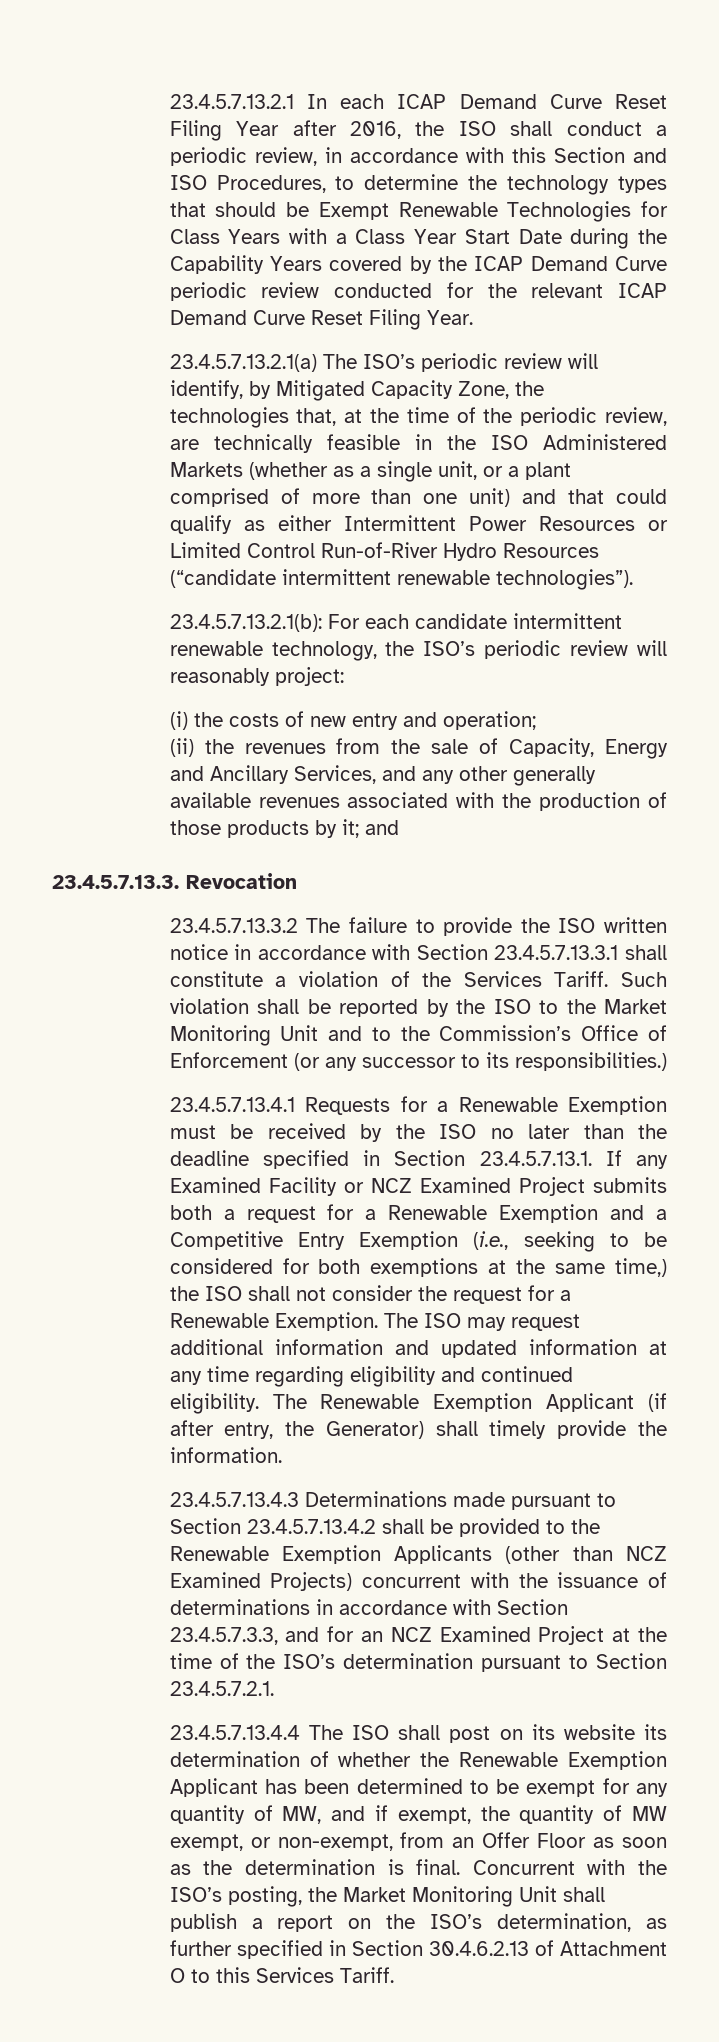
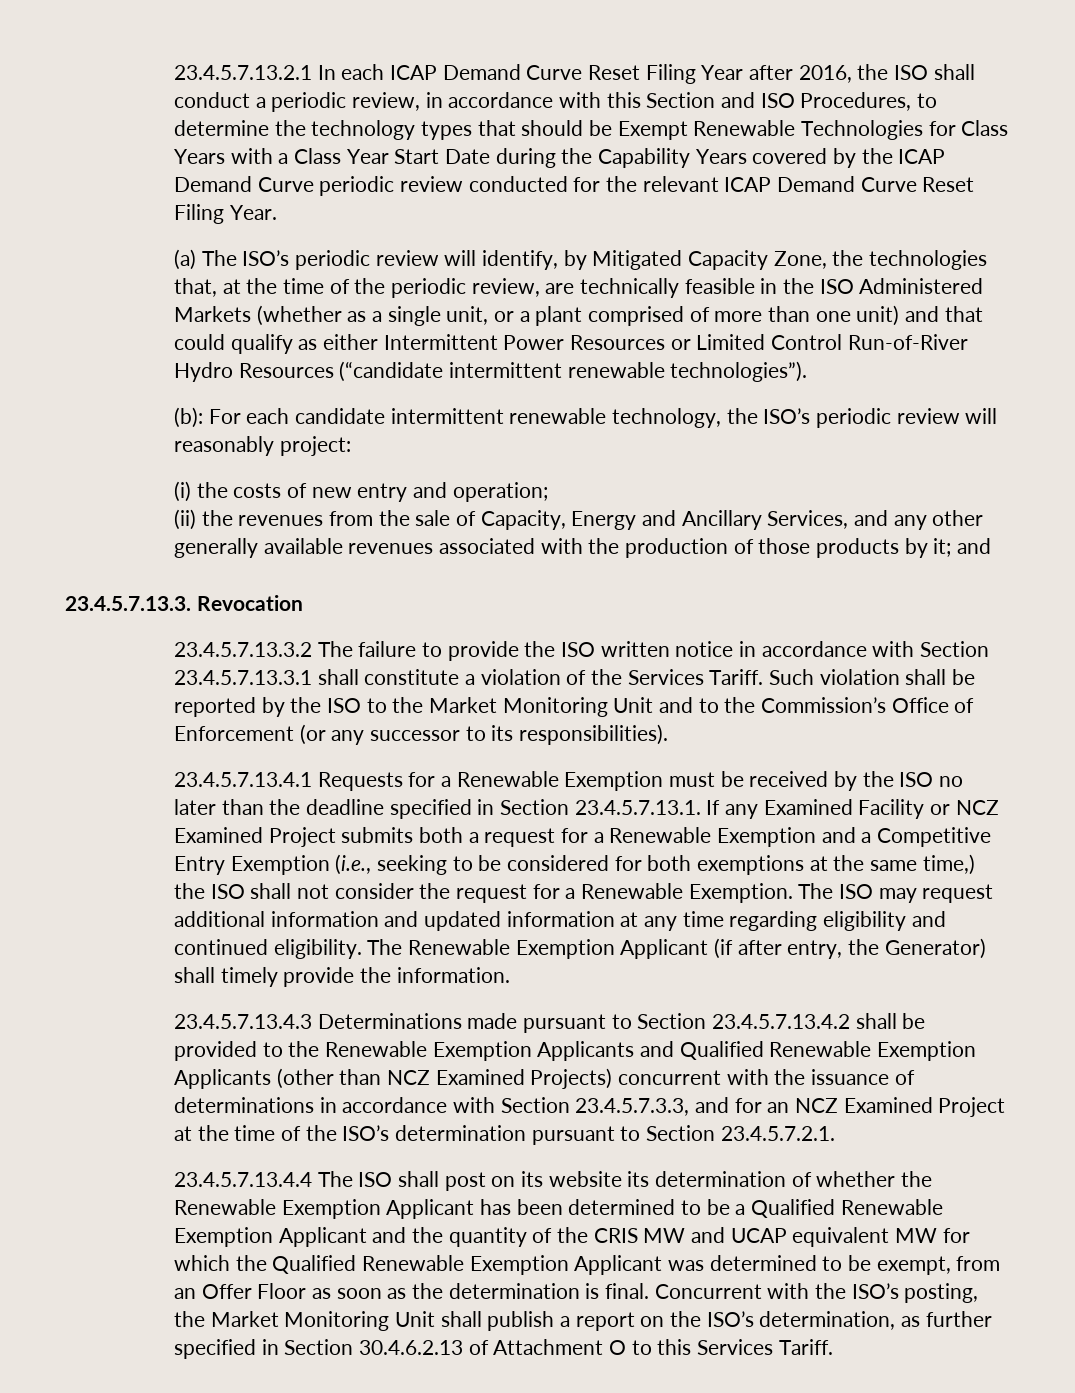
- 23.4.5.7.13.2.1(a) The ISO’s periodic review will identify, by Mitigated Capacity Zone, the technologies that, at the time of the periodic review, are technically feasible in the ISO Administered Markets (whether as a single unit, or a plant comprised of more than one unit) and that could qualify as either Intermittent Power Resources or Limited Control Run-of-River Hydro Resources (“candidate intermittent renewable technologies”).
+ (a) The ISO’s periodic review will identify, by Mitigated Capacity Zone, the technologies that, at the time of the periodic review, are technically feasible in the ISO Administered Markets (whether as a single unit, or a plant comprised of more than one unit) and that could qualify as either Intermittent Power Resources or Limited Control Run-of-River Hydro Resources (“candidate intermittent renewable technologies”).
- 23.4.5.7.13.2.1(b): For each candidate intermittent renewable technology, the ISO’s periodic review will reasonably project:
+ (b): For each candidate intermittent renewable technology, the ISO’s periodic review will reasonably project:
- Such violation shall be reported by the ISO to the Market Monitoring Unit and to the Commission’s Office of Enforcement (or any successor to its responsibilities.)
+ Such violation shall be reported by the ISO to the Market Monitoring Unit and to the Commission’s Office of Enforcement (or any successor to its responsibilities).
- 23.4.5.7.13.4.3 Determinations made pursuant to Section 23.4.5.7.13.4.2 shall be provided to the Renewable Exemption Applicants (other than NCZ Examined Projects) concurrent with the issuance of determinations in accordance with Section 23.4.5.7.3.3, and for an NCZ Examined Project at the time of the ISO’s determination pursuant to Section 23.4.5.7.2.1.
+ 23.4.5.7.13.4.3 Determinations made pursuant to Section 23.4.5.7.13.4.2 shall be provided to the Renewable Exemption Applicants and Qualified Renewable Exemption Applicants (other than NCZ Examined Projects) concurrent with the issuance of determinations in accordance with Section 23.4.5.7.3.3, and for an NCZ Examined Project at the time of the ISO’s determination pursuant to Section 23.4.5.7.2.1.
- 23.4.5.7.13.4.4 The ISO shall post on its website its determination of whether the Renewable Exemption Applicant has been determined to be exempt for any quantity of MW, and if exempt, the quantity of MW exempt, or non-exempt, from an Offer Floor as soon as the determination is final.
+ 23.4.5.7.13.4.4 The ISO shall post on its website its determination of whether the Renewable Exemption Applicant has been determined to be a Qualified Renewable Exemption Applicant and the quantity of the CRIS MW and UCAP equivalent MW for which the Qualified Renewable Exemption Applicant was determined to be exempt, from an Offer Floor as soon as the determination is final.

